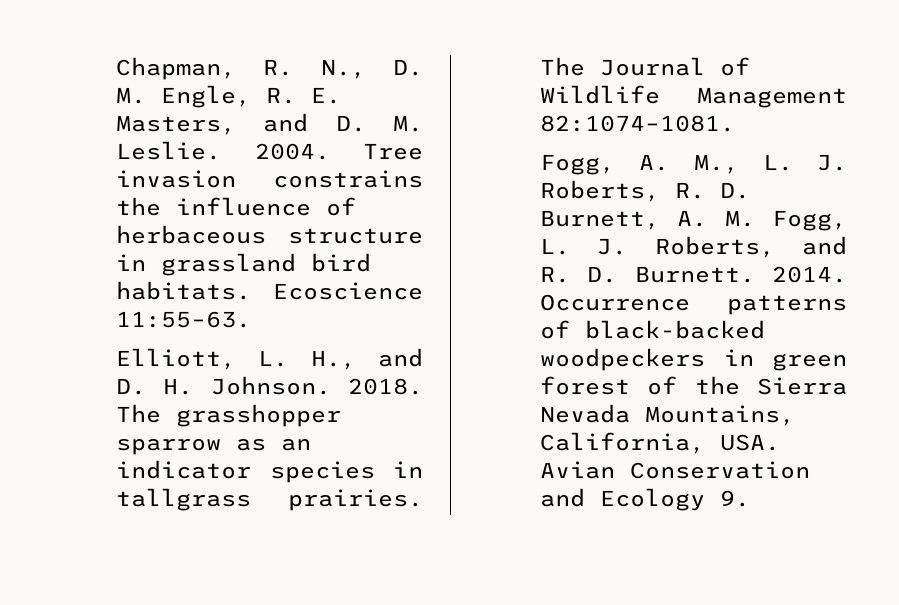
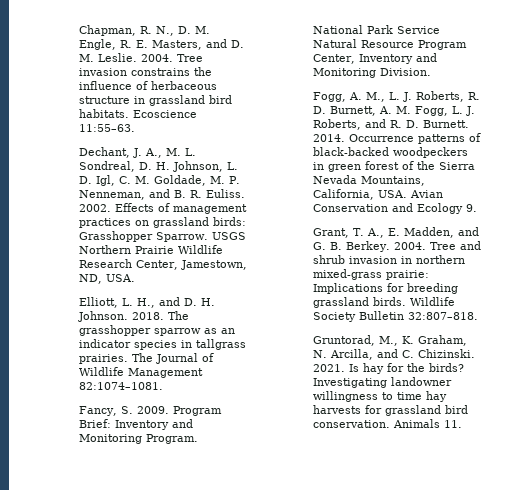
+ Dechant, J. A., M. L. Sondreal, D. H. Johnson, L. D. Igl, C. M. Goldade, M. P. Nenneman, and B. R. Euliss. 2002. Effects of management practices on grassland birds: Grasshopper Sparrow. USGS Northern Prairie Wildlife Research Center, Jamestown, ND, USA.
+ Fancy, S. 2009. Program Brief: Inventory and Monitoring Program. National Park Service Natural Resource Program Center, Inventory and Monitoring Division.
+ Grant, T. A., E. Madden, and G. B. Berkey. 2004. Tree and shrub invasion in northern mixed-grass prairie: Implications for breeding grassland birds. Wildlife Society Bulletin 32:807–818.
+ Gruntorad, M., K. Graham, N. Arcilla, and C. Chizinski. 2021. Is hay for the birds? Investigating landowner willingness to time hay harvests for grassland bird conservation. Animals 11.

